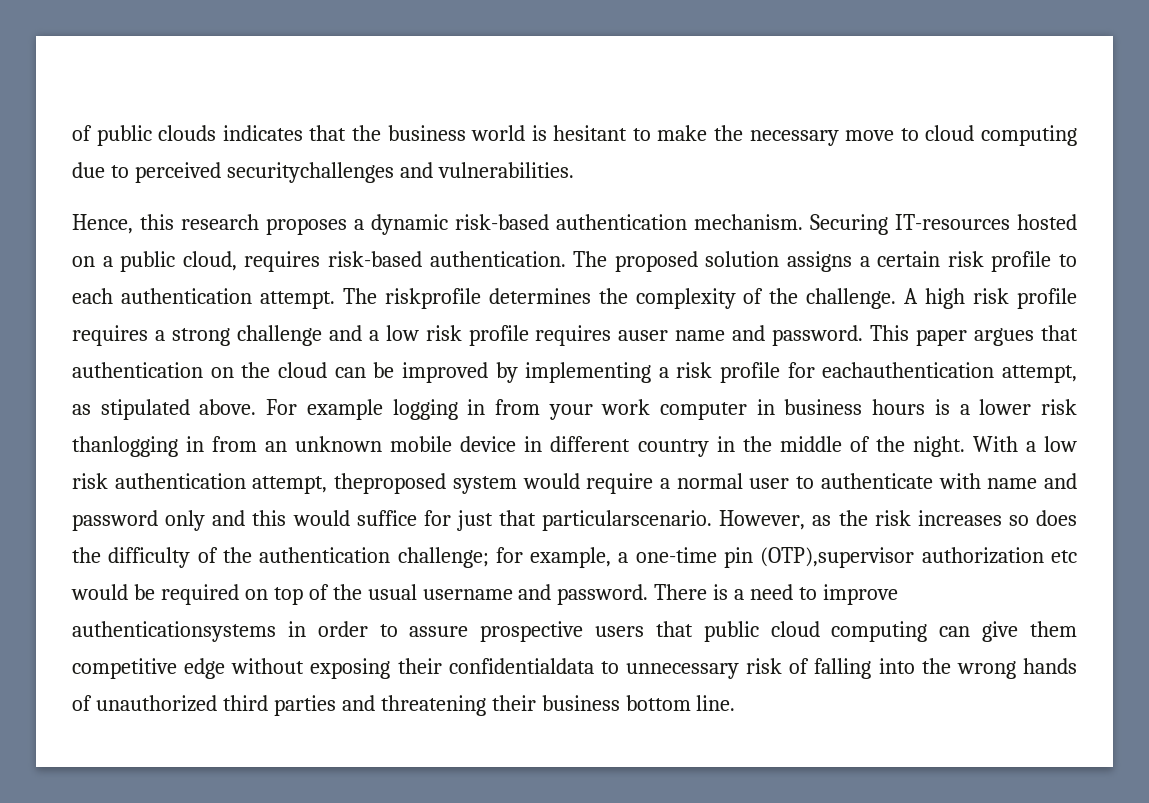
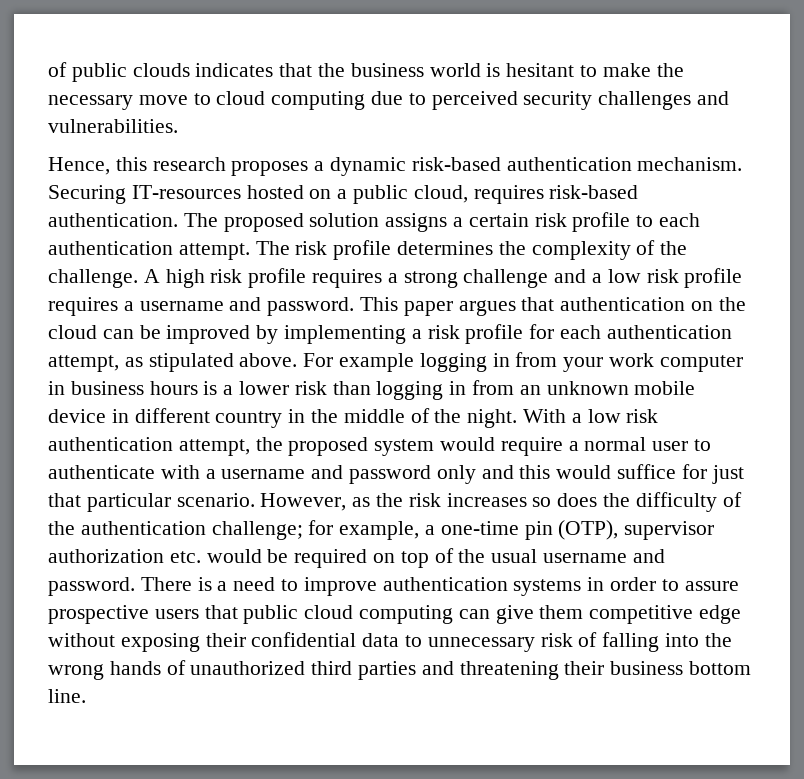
- of public clouds indicates that the business world is hesitant to make the necessary move to cloud computing due to perceived securitychallenges and vulnerabilities.
+ of public clouds indicates that the business world is hesitant to make the necessary move to cloud computing due to perceived security challenges and vulnerabilities.
- The riskprofile determines the complexity of the challenge.
+ The risk profile determines the complexity of the challenge.
- A high risk profile requires a strong challenge and a low risk profile requires auser name and password.
+ A high risk profile requires a strong challenge and a low risk profile requires a username and password.
- This paper argues that authentication on the cloud can be improved by implementing a risk profile for eachauthentication attempt, as stipulated above.
+ This paper argues that authentication on the cloud can be improved by implementing a risk profile for each authentication attempt, as stipulated above.
- For example logging in from your work computer in business hours is a lower risk thanlogging in from an unknown mobile device in different country in the middle of the night.
+ For example logging in from your work computer in business hours is a lower risk than logging in from an unknown mobile device in different country in the middle of the night.
- With a low risk authentication attempt, theproposed system would require a normal user to authenticate with name and password only and this would suffice for just that particularscenario.
+ With a low risk authentication attempt, the proposed system would require a normal user to authenticate with a username and password only and this would suffice for just that particular scenario.
- However, as the risk increases so does the difficulty of the authentication challenge; for example, a one-time pin (OTP),supervisor authorization etc would be required on top of the usual username and password.
+ However, as the risk increases so does the difficulty of the authentication challenge; for example, a one-time pin (OTP), supervisor authorization etc. would be required on top of the usual username and password.
- There is a need to improve authenticationsystems in order to assure prospective users that public cloud computing can give them competitive edge without exposing their confidentialdata to unnecessary risk of falling into the wrong hands of unauthorized third parties and threatening their business bottom line.
+ There is a need to improve authentication systems in order to assure prospective users that public cloud computing can give them competitive edge without exposing their confidential data to unnecessary risk of falling into the wrong hands of unauthorized third parties and threatening their business bottom line.

